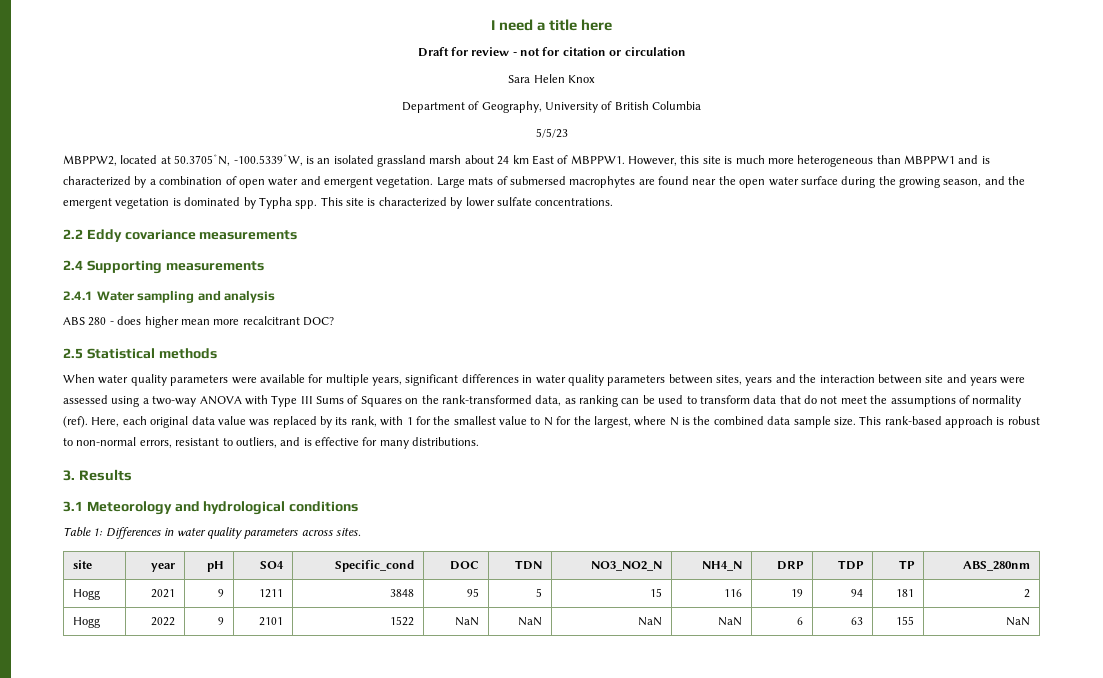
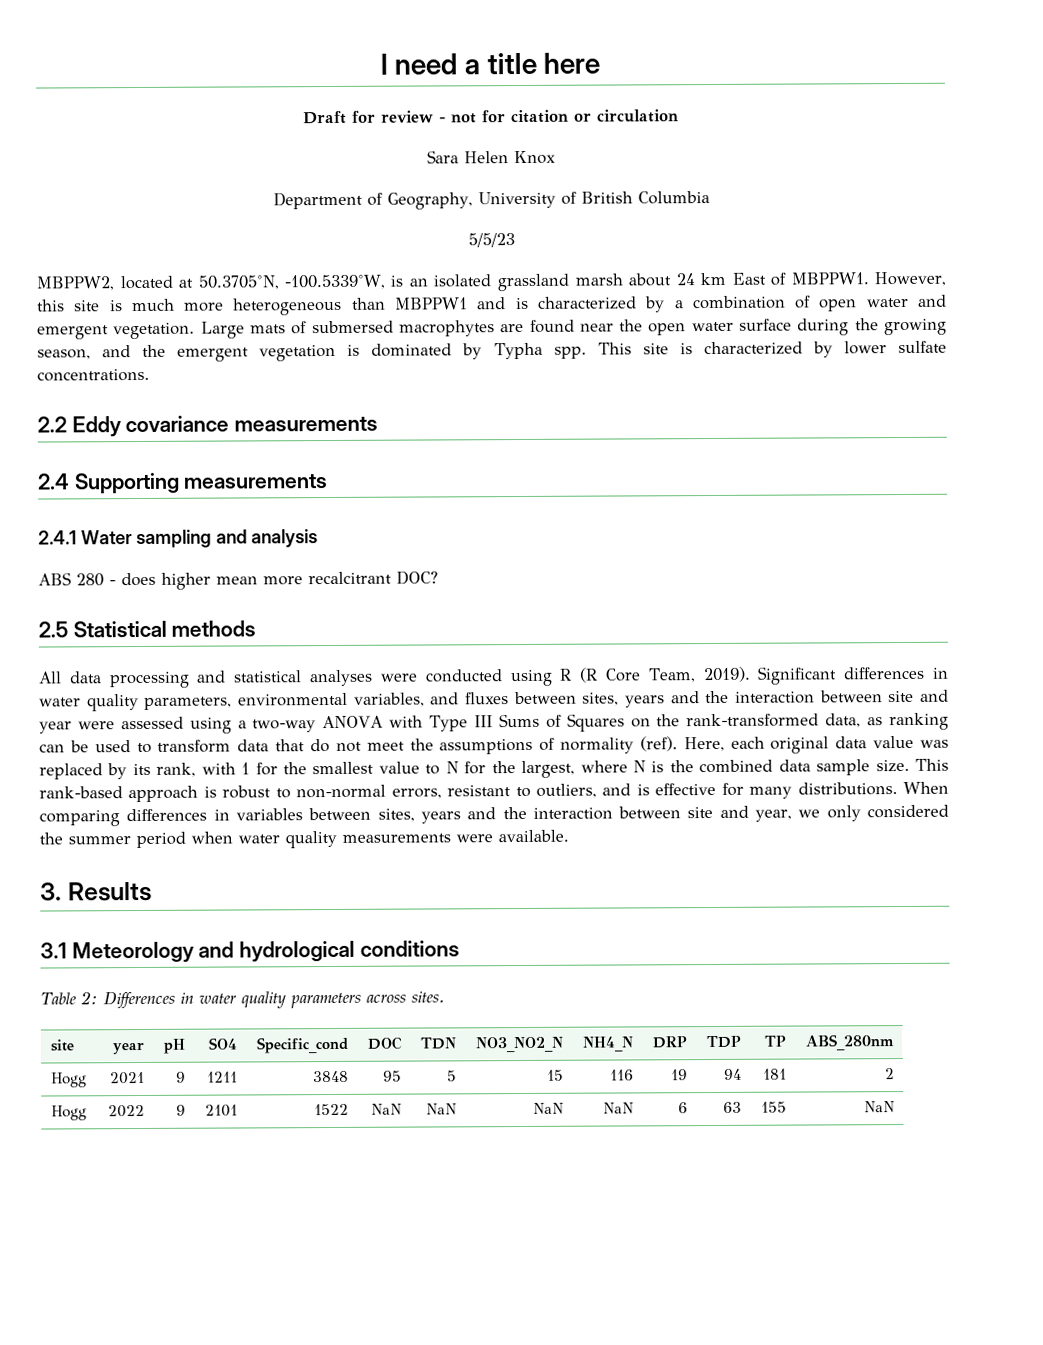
- When water quality parameters were available for multiple years, significant differences in water quality parameters between sites, years and the interaction between site and years were assessed using a two-way ANOVA with Type III Sums of Squares on the rank-transformed data, as ranking can be used to transform data that do not meet the assumptions of normality (ref).
+ All data processing and statistical analyses were conducted using R (R Core Team, 2019). Significant differences in water quality parameters, environmental variables, and fluxes between sites, years and the interaction between site and year were assessed using a two-way ANOVA with Type III Sums of Squares on the rank-transformed data, as ranking can be used to transform data that do not meet the assumptions of normality (ref).
+ When comparing differences in variables between sites, years and the interaction between site and year, we only considered the summer period when water quality measurements were available.
- Table 1: Differences in water quality parameters across sites.
+ Table 2: Differences in water quality parameters across sites.

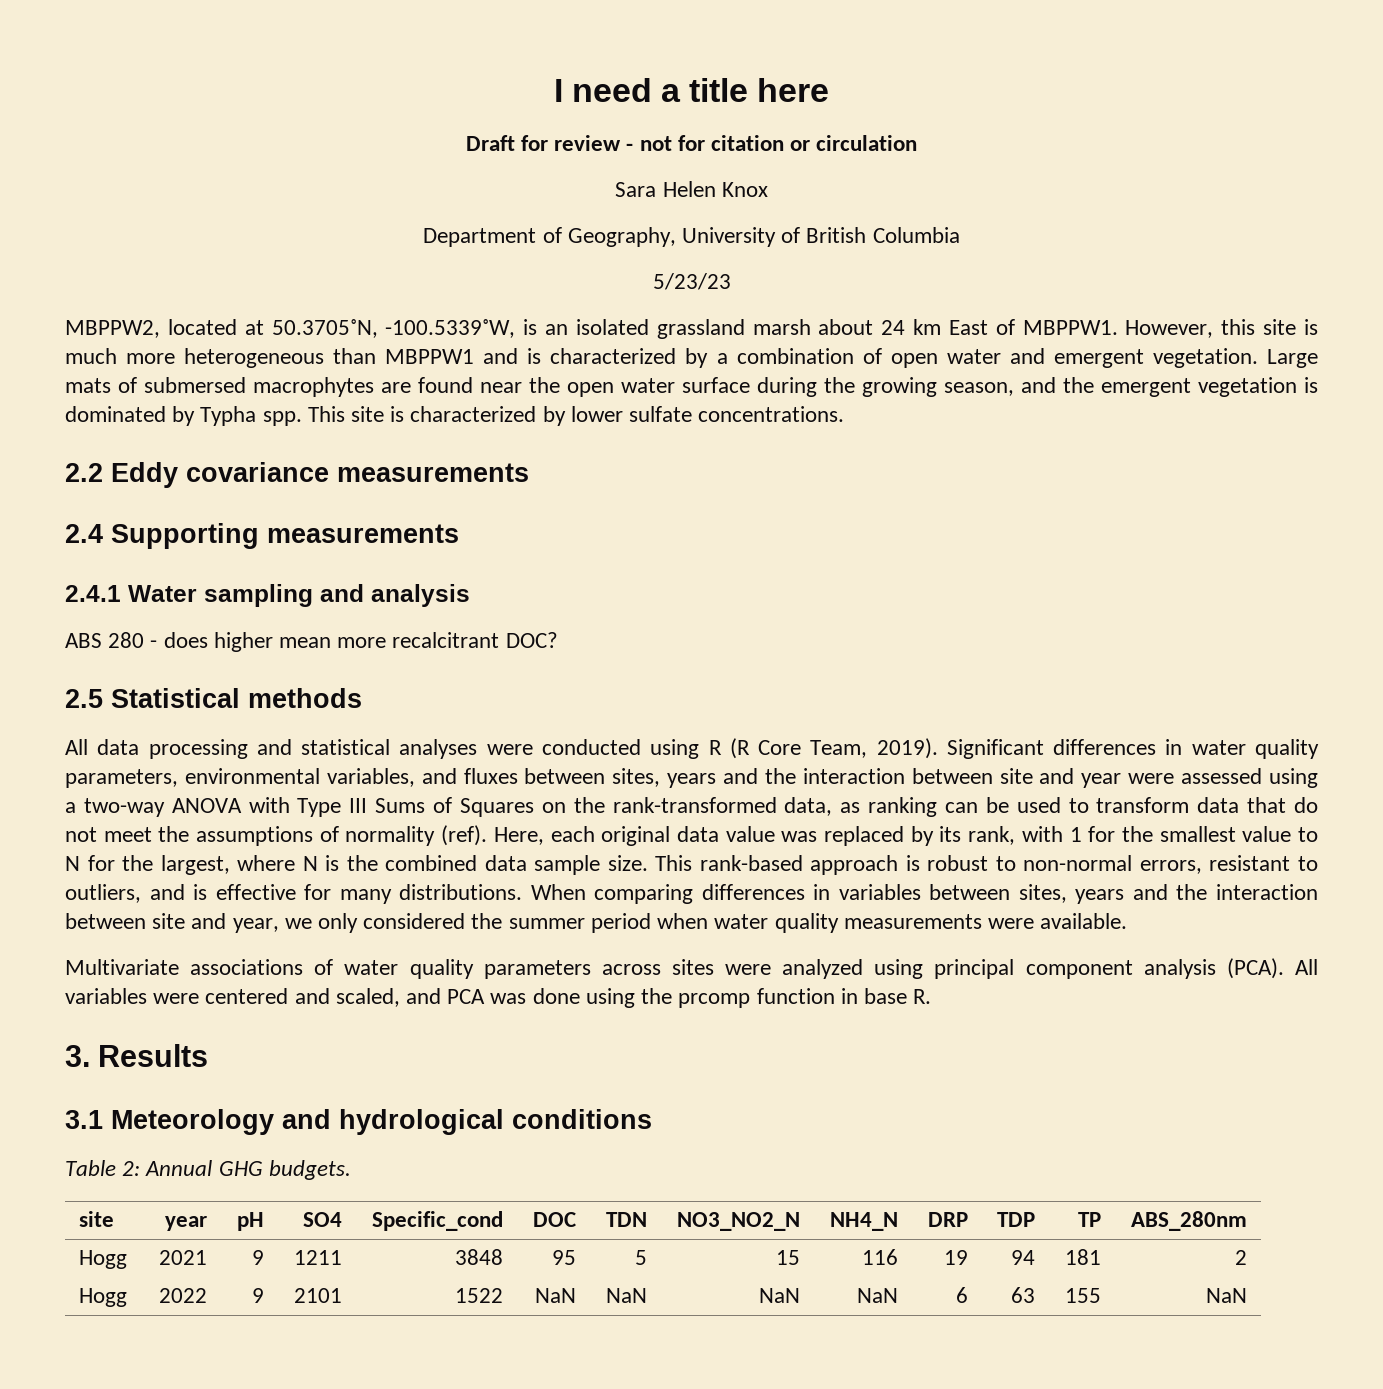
- 5/5/23
+ 5/23/23
+ Multivariate associations of water quality parameters across sites were analyzed using principal component analysis (PCA). All variables were centered and scaled, and PCA was done using the prcomp function in base R.
- Table 2: Differences in water quality parameters across sites.
+ Table 2: Annual GHG budgets.

